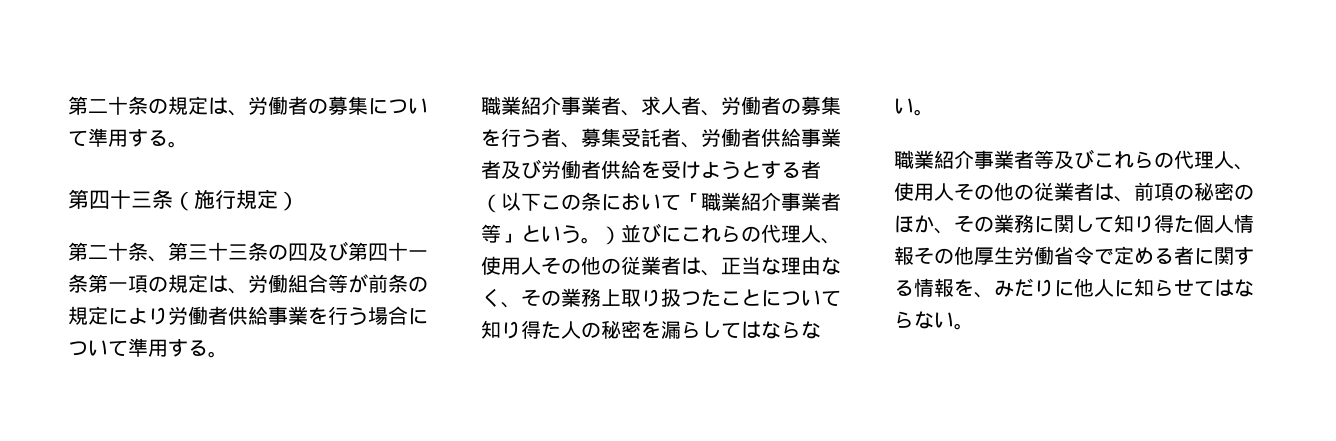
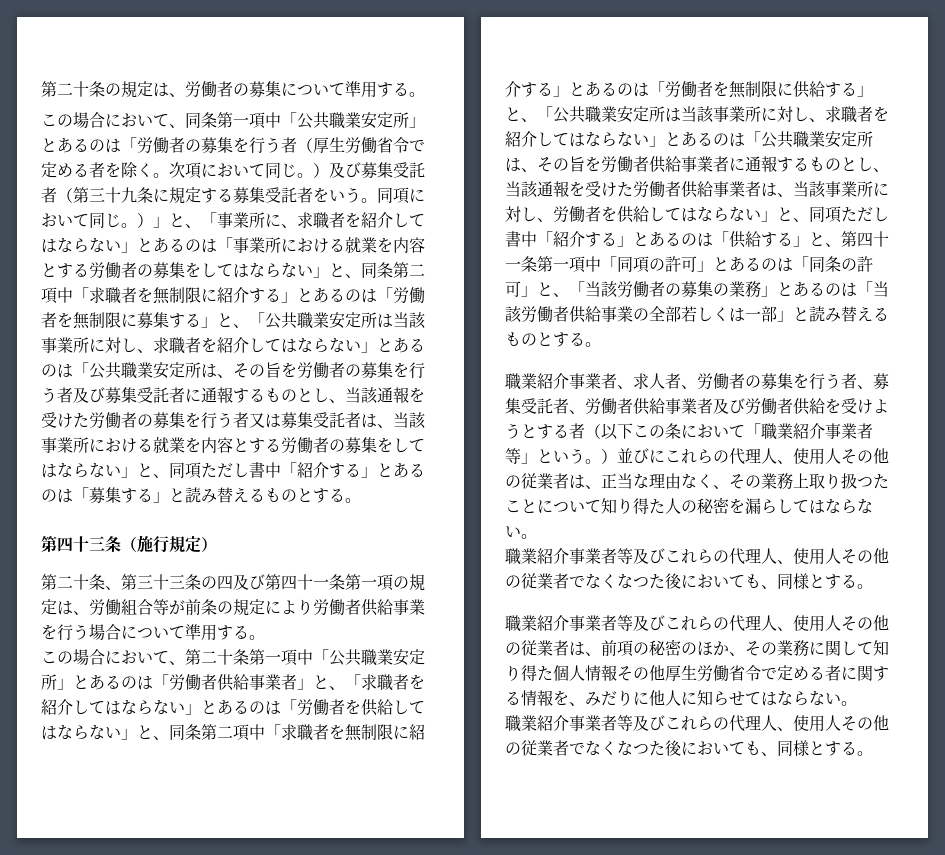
+ この場合において、同条第一項中「公共職業安定所」とあるのは「労働者の募集を行う者（厚生労働省令で定める者を除く。次項において同じ。）及び募集受託者（第三十九条に規定する募集受託者をいう。同項において同じ。）」と、「事業所に、求職者を紹介してはならない」とあるのは「事業所における就業を内容とする労働者の募集をしてはならない」と、同条第二項中「求職者を無制限に紹介する」とあるのは「労働者を無制限に募集する」と、「公共職業安定所は当該事業所に対し、求職者を紹介してはならない」とあるのは「公共職業安定所は、その旨を労働者の募集を行う者及び募集受託者に通報するものとし、当該通報を受けた労働者の募集を行う者又は募集受託者は、当該事業所における就業を内容とする労働者の募集をしてはならない」と、同項ただし書中「紹介する」とあるのは「募集する」と読み替えるものとする。
+ この場合において、第二十条第一項中「公共職業安定所」とあるのは「労働者供給事業者」と、「求職者を紹介してはならない」とあるのは「労働者を供給してはならない」と、同条第二項中「求職者を無制限に紹介する」とあるのは「労働者を無制限に供給する」と、「公共職業安定所は当該事業所に対し、求職者を紹介してはならない」とあるのは「公共職業安定所は、その旨を労働者供給事業者に通報するものとし、当該通報を受けた労働者供給事業者は、当該事業所に対し、労働者を供給してはならない」と、同項ただし書中「紹介する」とあるのは「供給する」と、第四十一条第一項中「同項の許可」とあるのは「同条の許可」と、「当該労働者の募集の業務」とあるのは「当該労働者供給事業の全部若しくは一部」と読み替えるものとする。
  職業紹介事業者、求人者、労働者の募集を行う者、募集受託者、労働者供給事業者及び労働者供給を受けようとする者（以下この条において「職業紹介事業者等」という。）並びにこれらの代理人、使用人その他の従業者は、正当な理由なく、その業務上取り扱つたことについて知り得た人の秘密を漏らしてはならない。
+ 職業紹介事業者等及びこれらの代理人、使用人その他の従業者でなくなつた後においても、同様とする。
  職業紹介事業者等及びこれらの代理人、使用人その他の従業者は、前項の秘密のほか、その業務に関して知り得た個人情報その他厚生労働省令で定める者に関する情報を、みだりに他人に知らせてはならない。
+ 職業紹介事業者等及びこれらの代理人、使用人その他の従業者でなくなつた後においても、同様とする。

